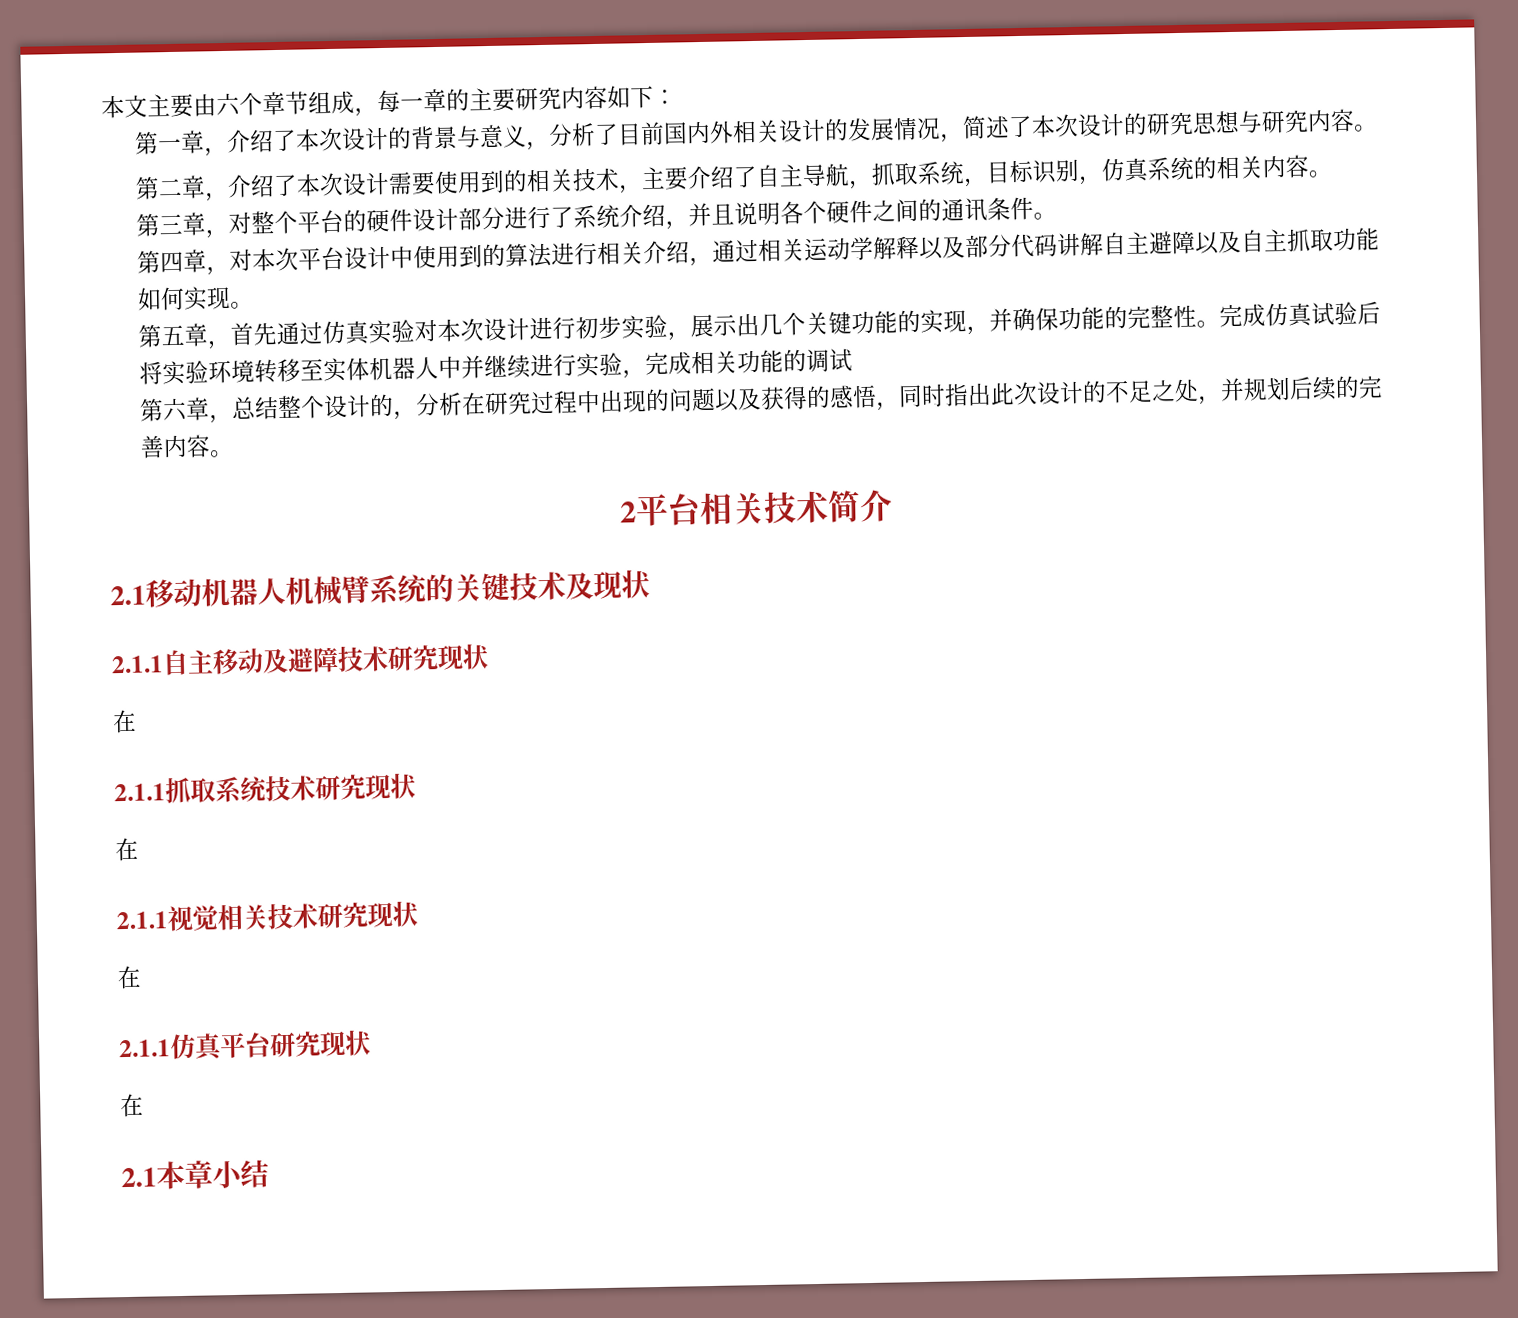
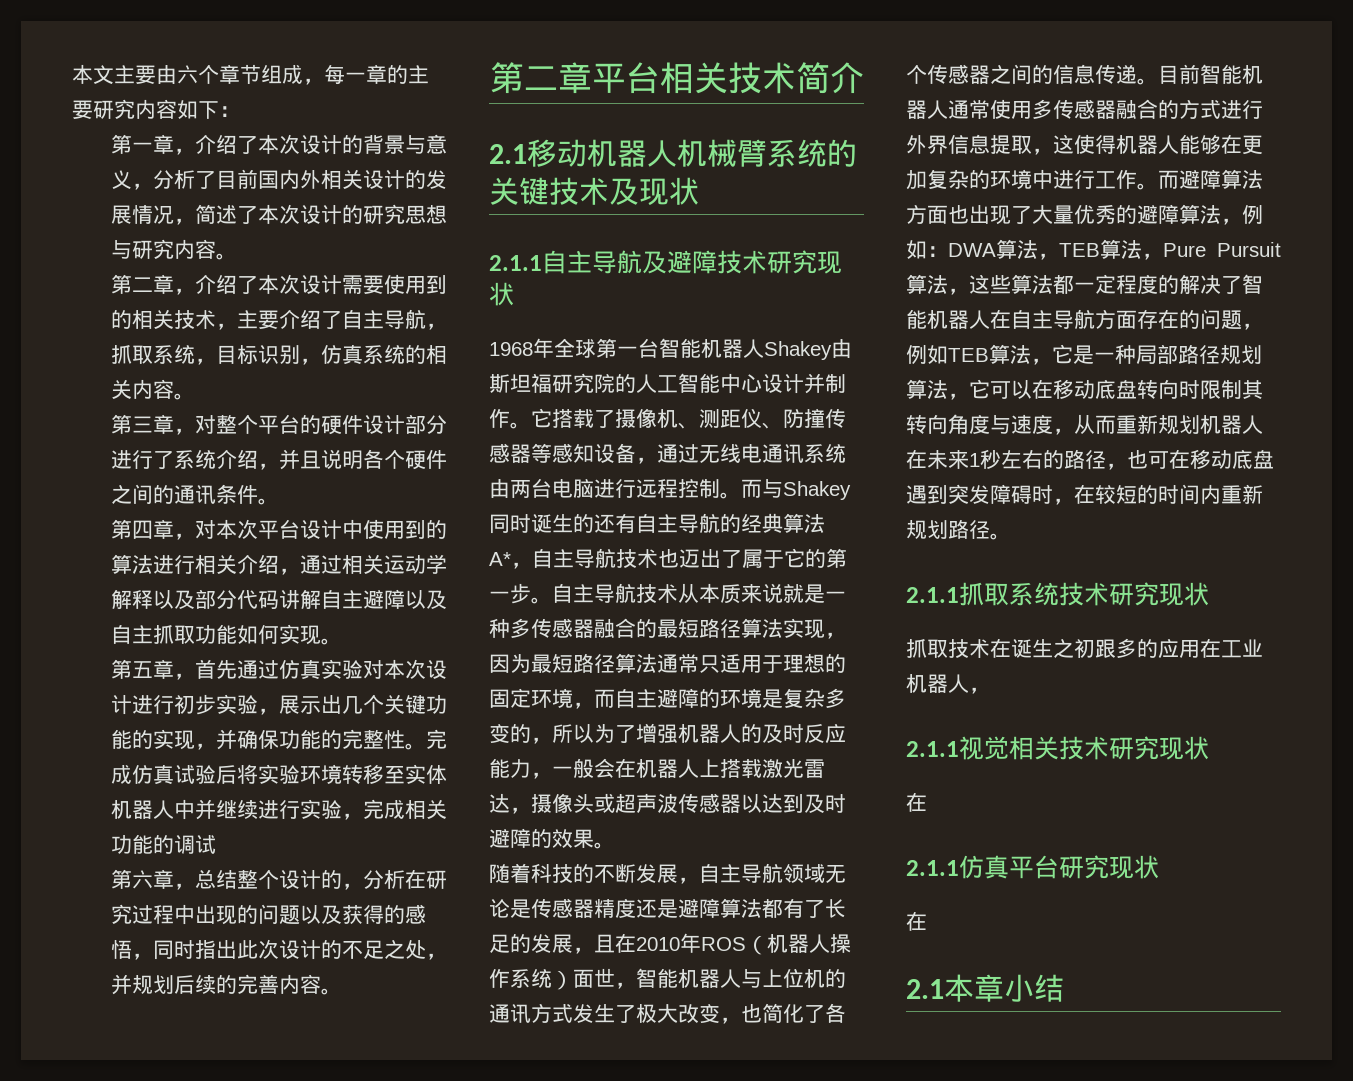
- 2平台相关技术简介
+ 第二章平台相关技术简介
- 2.1.1自主移动及避障技术研究现状
- 在
+ 2.1.1自主导航及避障技术研究现状
+ 1968年全球第一台智能机器人Shakey由斯坦福研究院的人工智能中心设计并制作。它搭载了摄像机、测距仪、防撞传感器等感知设备，通过无线电通讯系统由两台电脑进行远程控制。而与Shakey同时诞生的还有自主导航的经典算法A*，自主导航技术也迈出了属于它的第一步。自主导航技术从本质来说就是一种多传感器融合的最短路径算法实现，因为最短路径算法通常只适用于理想的固定环境，而自主避障的环境是复杂多变的，所以为了增强机器人的及时反应能力，一般会在机器人上搭载激光雷达，摄像头或超声波传感器以达到及时避障的效果。
+ 随着科技的不断发展，自主导航领域无论是传感器精度还是避障算法都有了长足的发展，且在2010年ROS（机器人操作系统）面世，智能机器人与上位机的通讯方式发生了极大改变，也简化了各个传感器之间的信息传递。目前智能机器人通常使用多传感器融合的方式进行外界信息提取，这使得机器人能够在更加复杂的环境中进行工作。而避障算法方面也出现了大量优秀的避障算法，例如：DWA算法，TEB算法，Pure Pursuit算法，这些算法都一定程度的解决了智能机器人在自主导航方面存在的问题，例如TEB算法，它是一种局部路径规划算法，它可以在移动底盘转向时限制其转向角度与速度，从而重新规划机器人在未来1秒左右的路径，也可在移动底盘遇到突发障碍时，在较短的时间内重新规划路径。
  2.1.1抓取系统技术研究现状
- 在
+ 抓取技术在诞生之初跟多的应用在工业机器人，

